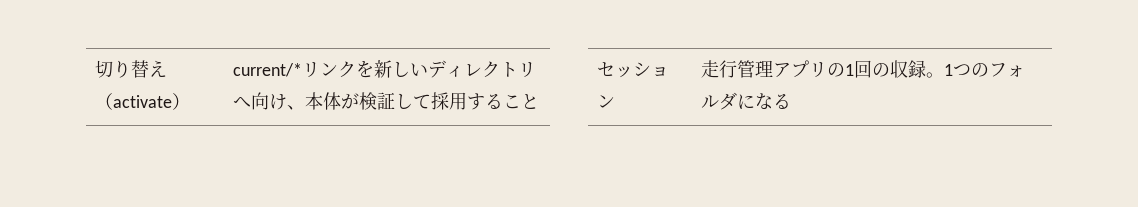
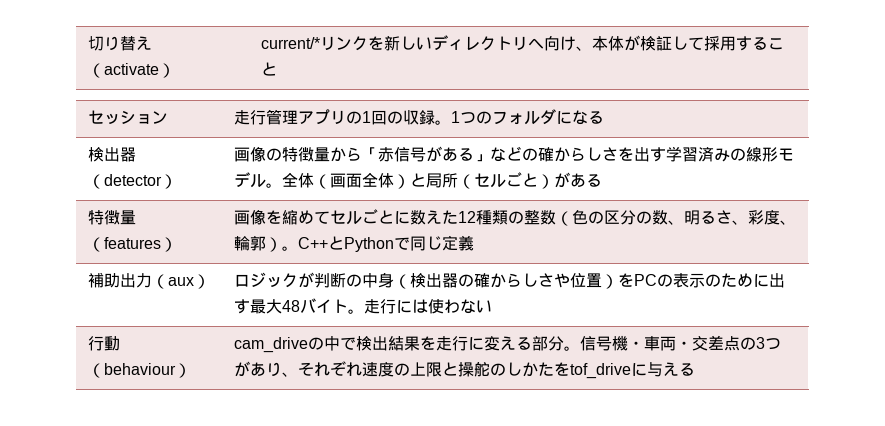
+ 検出器（detector） | 画像の特徴量から「赤信号がある」などの確からしさを出す学習済みの線形モデル。全体（画面全体）と局所（セルごと）がある
+ 特徴量（features） | 画像を縮めてセルごとに数えた12種類の整数（色の区分の数、明るさ、彩度、輪郭）。C++とPythonで同じ定義
+ 補助出力（aux） | ロジックが判断の中身（検出器の確からしさや位置）をPCの表示のために出す最大48バイト。走行には使わない
+ 行動（behaviour） | cam_driveの中で検出結果を走行に変える部分。信号機・車両・交差点の3つがあり、それぞれ速度の上限と操舵のしかたをtof_driveに与える

